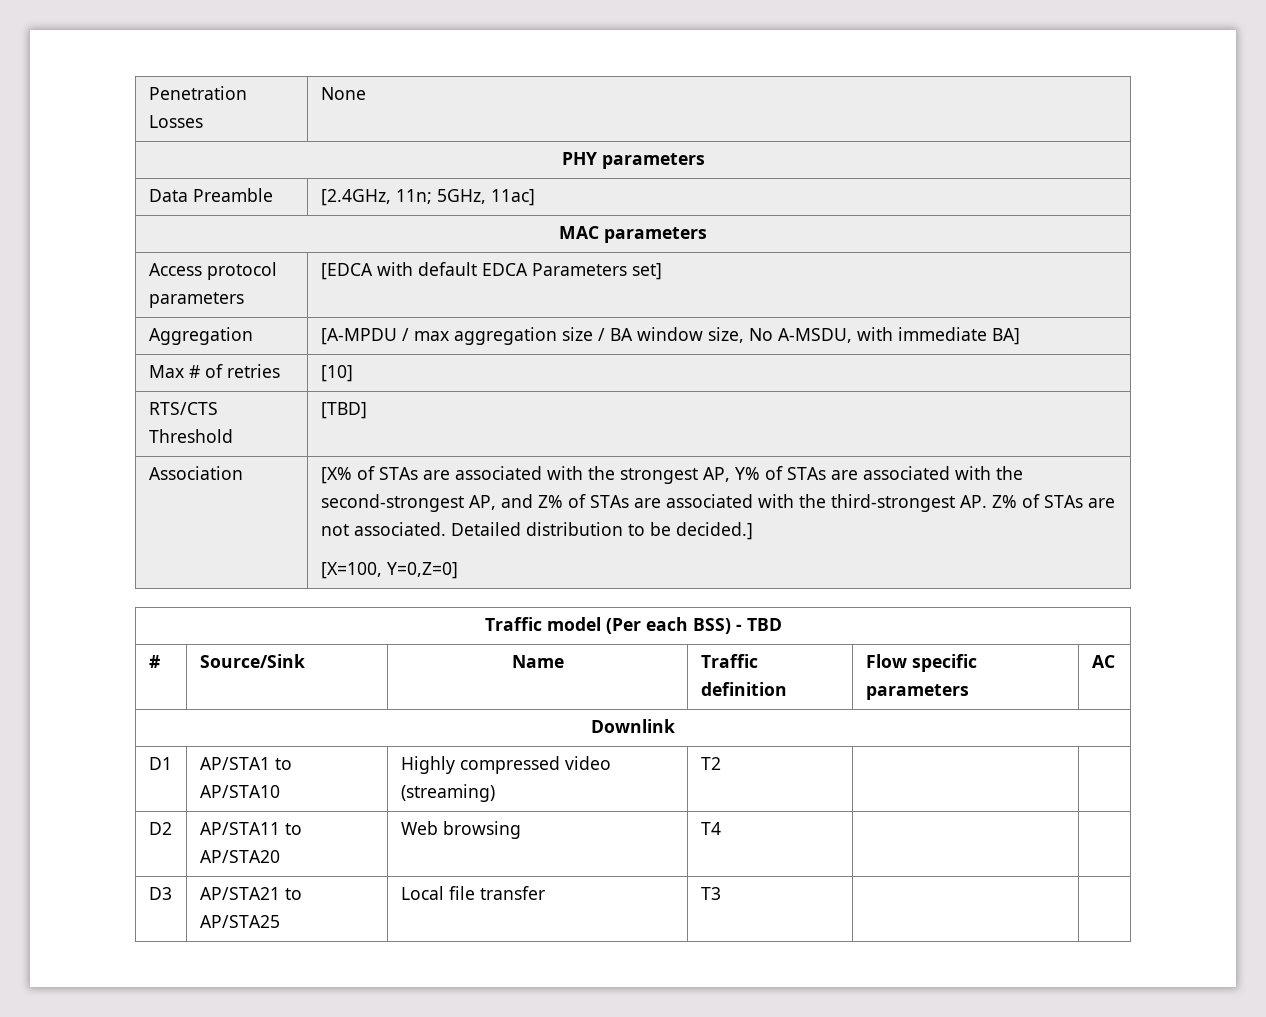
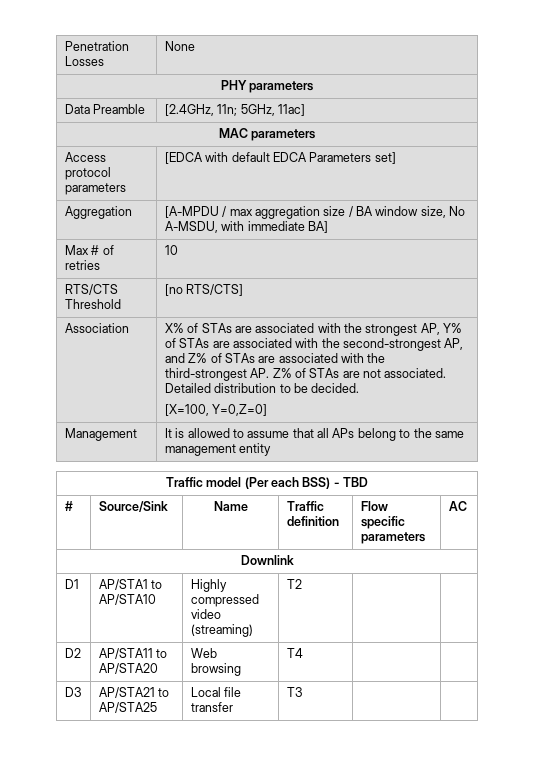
- Max # of retries | [10]
+ Max # of retries | 10
- RTS/CTS Threshold | [TBD]
+ RTS/CTS Threshold | [no RTS/CTS]
- [X% of STAs are associated with the strongest AP, Y% of STAs are associated with the second-strongest AP, and Z% of STAs are associated with the third-strongest AP. Z% of STAs are not associated.
+ X% of STAs are associated with the strongest AP, Y% of STAs are associated with the second-strongest AP, and Z% of STAs are associated with the third-strongest AP. Z% of STAs are not associated.
- Detailed distribution to be decided.]
+ Detailed distribution to be decided.
+ Management | It is allowed to assume that all APs belong to the same management entity

